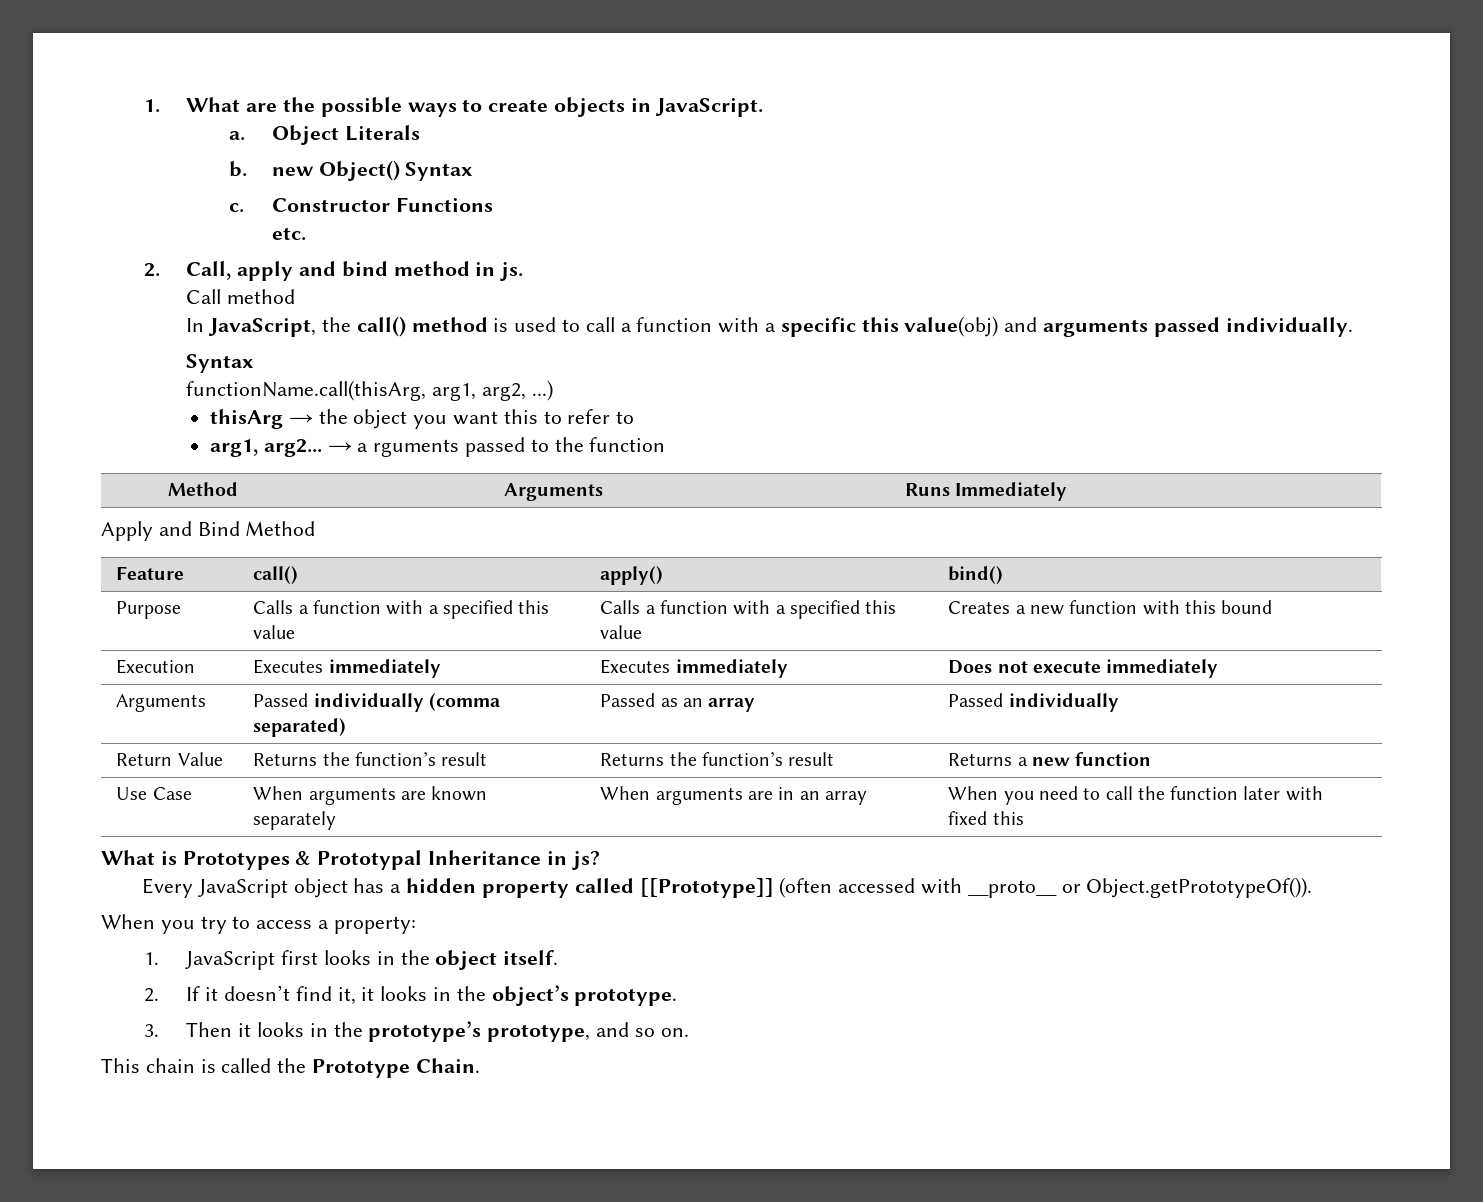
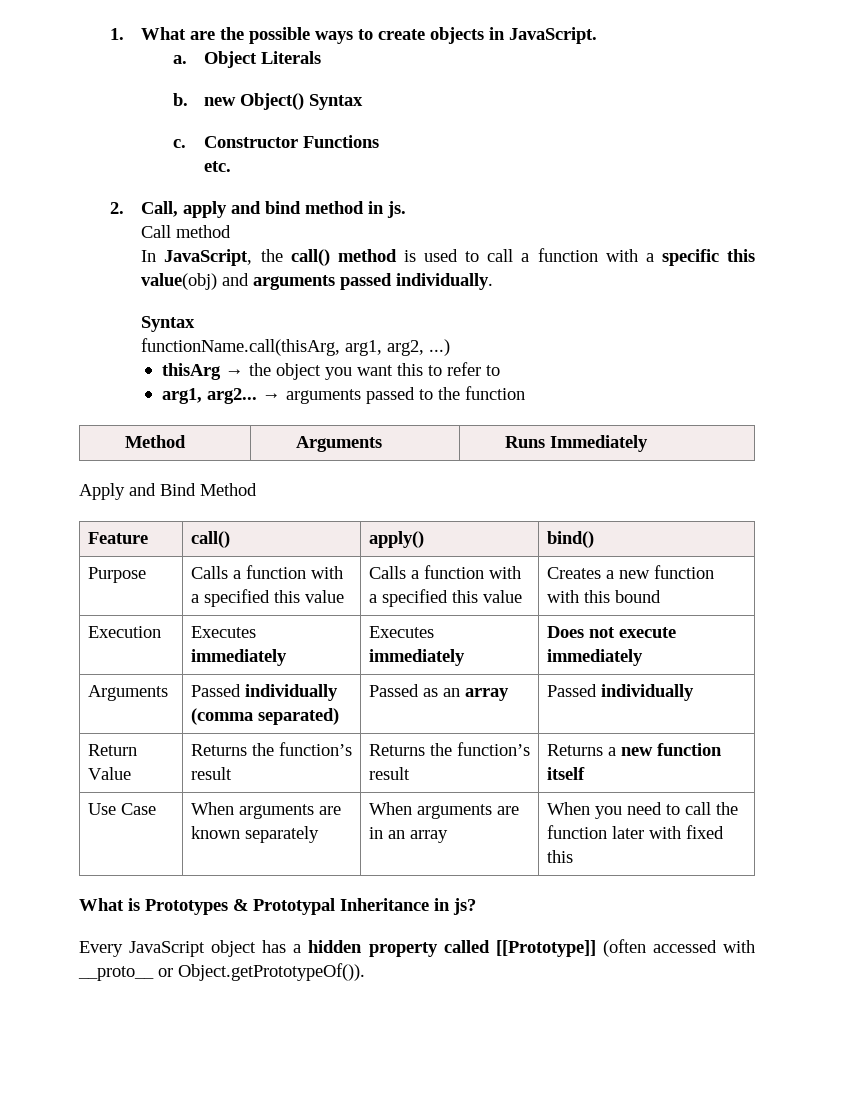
- → a rguments passed to the function
+ → arguments passed to the function
- Return Value | Returns the function’s result | Returns the function’s result | Returns a new function
+ Return Value | Returns the function’s result | Returns the function’s result | Returns a new function itself
- When you try to access a property:
- 1. JavaScript first looks in the object itself.
- 2. If it doesn’t find it, it looks in the object’s prototype.
- 3. Then it looks in the prototype’s prototype, and so on.
- This chain is called the Prototype Chain.

